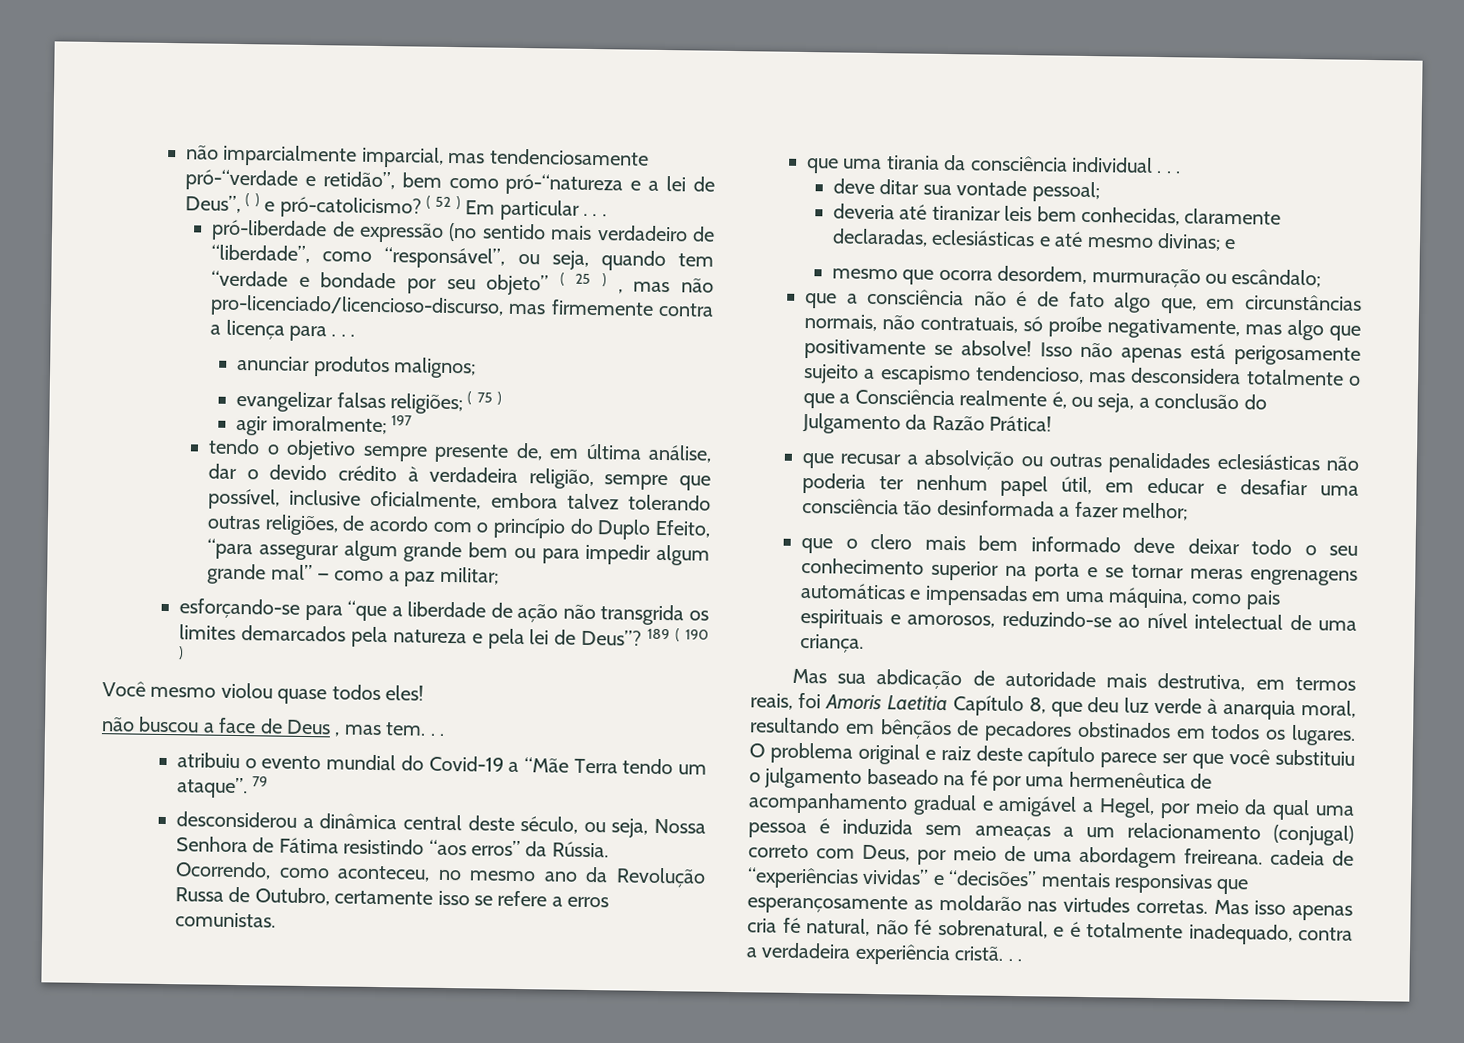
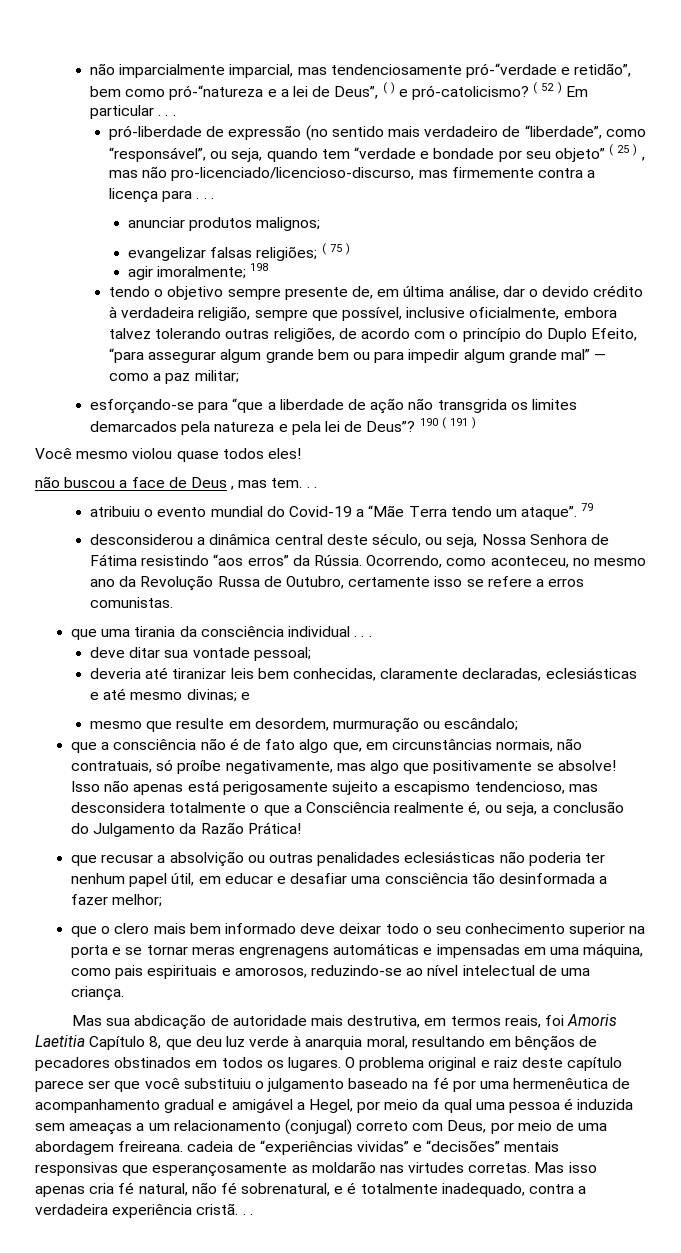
- agir imoralmente; 197
+ agir imoralmente; 198
- 189 ( 190 )
+ 190 ( 191 )
- mesmo que ocorra desordem, murmuração ou escândalo;
+ mesmo que resulte em desordem, murmuração ou escândalo;

